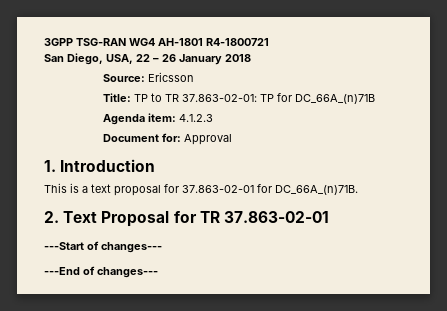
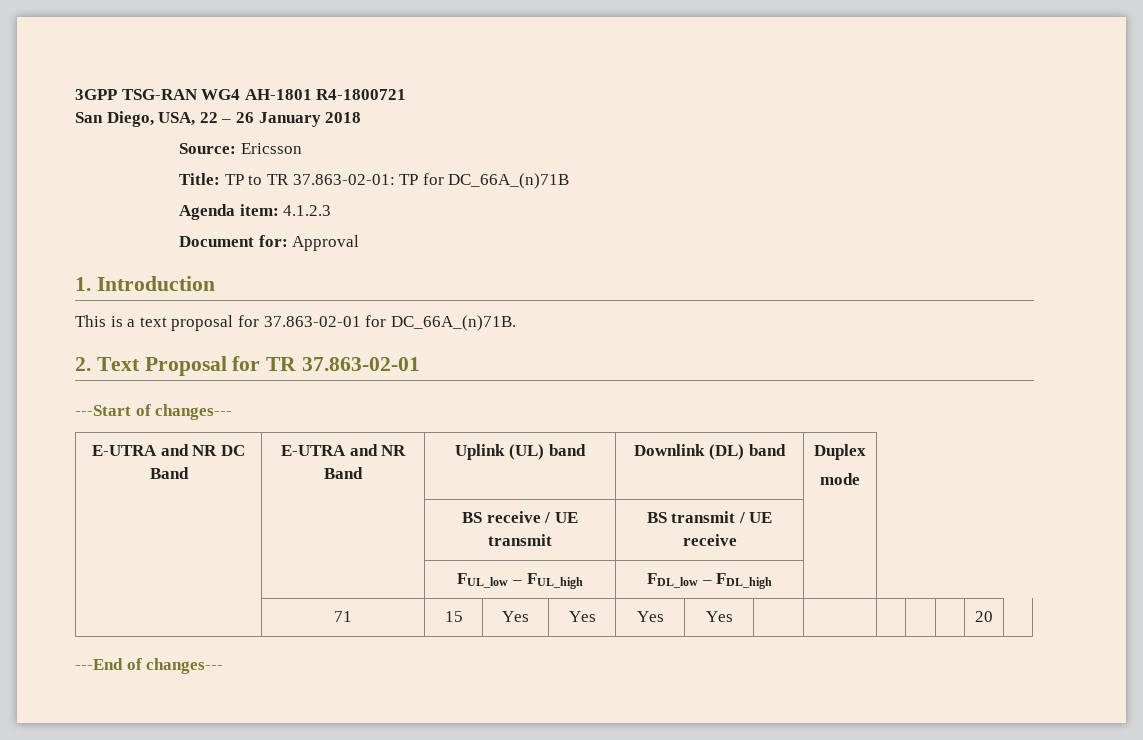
+ E-UTRA and NR DC Band | E-UTRA and NR Band | Uplink (UL) band | Downlink (DL) band | Duplex
+ mode
+ | | BS receive / UE transmit | BS transmit / UE receive |
+ | | FUL_low – FUL_high | FDL_low – FDL_high |
+ | 71 | 15 | Yes | Yes | Yes | Yes | | | | | | 20 |

